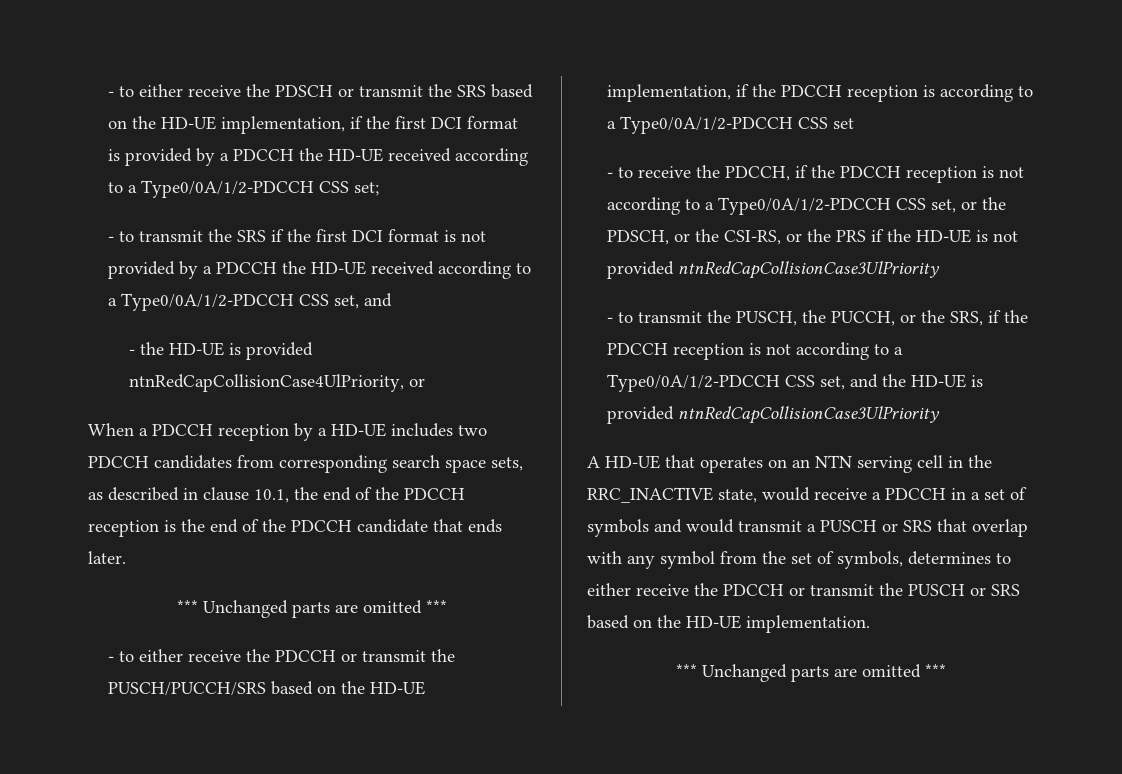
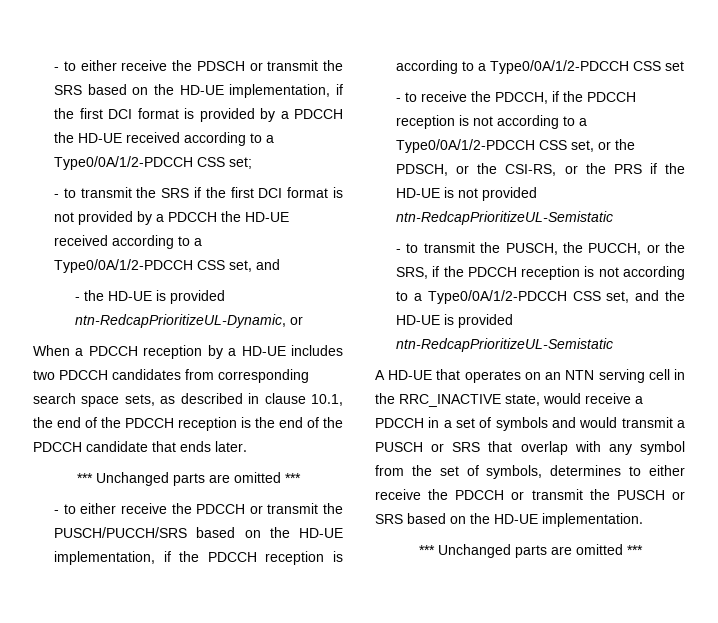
- - the HD-UE is provided ntnRedCapCollisionCase4UlPriority, or
+ - the HD-UE is provided ntn-RedcapPrioritizeUL-Dynamic, or
- - to receive the PDCCH, if the PDCCH reception is not according to a Type0/0A/1/2-PDCCH CSS set, or the PDSCH, or the CSI-RS, or the PRS if the HD-UE is not provided ntnRedCapCollisionCase3UlPriority
+ - to receive the PDCCH, if the PDCCH reception is not according to a Type0/0A/1/2-PDCCH CSS set, or the PDSCH, or the CSI-RS, or the PRS if the HD-UE is not provided ntn-RedcapPrioritizeUL-Semistatic
- - to transmit the PUSCH, the PUCCH, or the SRS, if the PDCCH reception is not according to a Type0/0A/1/2-PDCCH CSS set, and the HD-UE is provided ntnRedCapCollisionCase3UlPriority
+ - to transmit the PUSCH, the PUCCH, or the SRS, if the PDCCH reception is not according to a Type0/0A/1/2-PDCCH CSS set, and the HD-UE is provided ntn-RedcapPrioritizeUL-Semistatic

